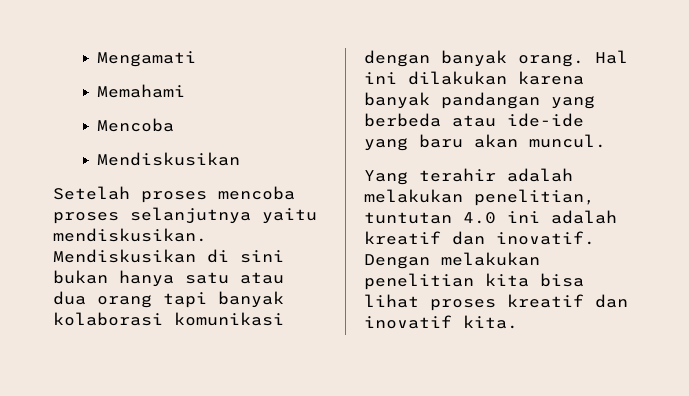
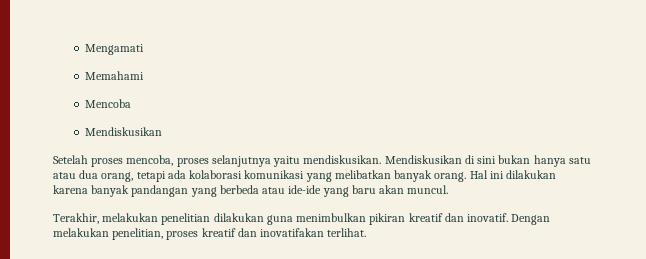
- Setelah proses mencoba proses selanjutnya yaitu mendiskusikan.
+ Setelah proses mencoba, proses selanjutnya yaitu mendiskusikan.
- Mendiskusikan di sini bukan hanya satu atau dua orang tapi banyak kolaborasi komunikasi dengan banyak orang.
+ Mendiskusikan di sini bukan hanya satu atau dua orang, tetapi ada kolaborasi komunikasi yang melibatkan banyak orang.
- Yang terahir adalah melakukan penelitian, tuntutan 4.0 ini adalah kreatif dan inovatif.
+ Terakhir, melakukan penelitian dilakukan guna menimbulkan pikiran kreatif dan inovatif.
- Dengan melakukan penelitian kita bisa lihat proses kreatif dan inovatif kita.
+ Dengan melakukan penelitian, proses kreatif dan inovatifakan terlihat.

